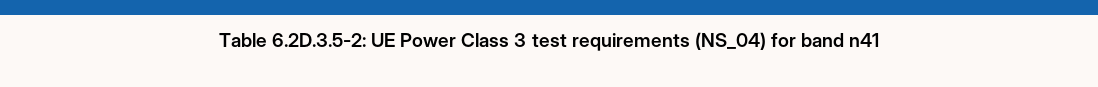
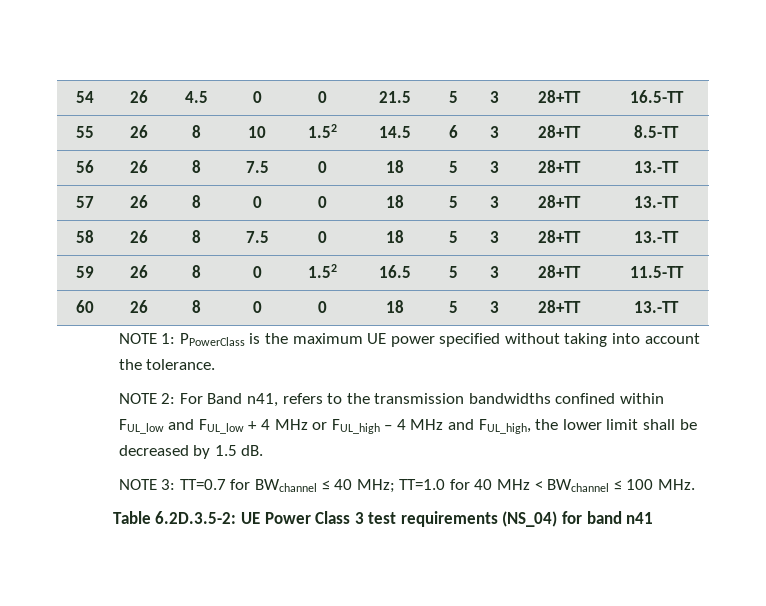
+ 54 | 26 | 4.5 | 0 | 0 | 21.5 | 5 | 3 | 28+TT | 16.5-TT
+ 55 | 26 | 8 | 10 | 1.52 | 14.5 | 6 | 3 | 28+TT | 8.5-TT
+ 56 | 26 | 8 | 7.5 | 0 | 18 | 5 | 3 | 28+TT | 13.-TT
+ 57 | 26 | 8 | 0 | 0 | 18 | 5 | 3 | 28+TT | 13.-TT
+ 58 | 26 | 8 | 7.5 | 0 | 18 | 5 | 3 | 28+TT | 13.-TT
+ 59 | 26 | 8 | 0 | 1.52 | 16.5 | 5 | 3 | 28+TT | 11.5-TT
+ 60 | 26 | 8 | 0 | 0 | 18 | 5 | 3 | 28+TT | 13.-TT
+ NOTE 1: PPowerClass is the maximum UE power specified without taking into account the tolerance.
+ NOTE 2: For Band n41, refers to the transmission bandwidths confined within FUL_low and FUL_low + 4 MHz or FUL_high – 4 MHz and FUL_high, the lower limit shall be decreased by 1.5 dB.
+ NOTE 3: TT=0.7 for BWchannel ≤ 40 MHz; TT=1.0 for 40 MHz < BWchannel ≤ 100 MHz.

